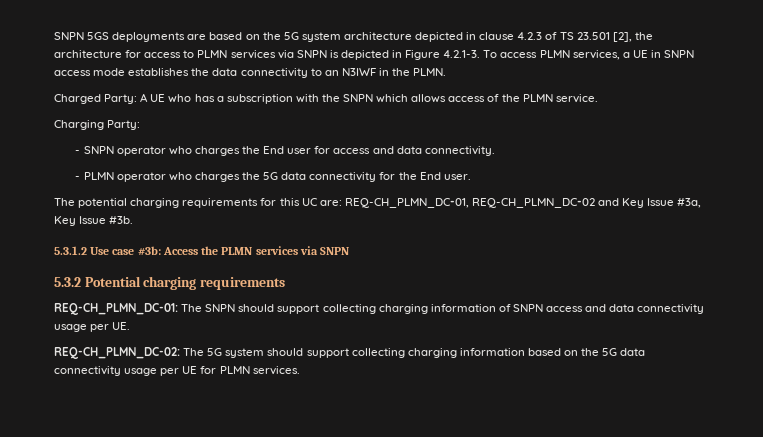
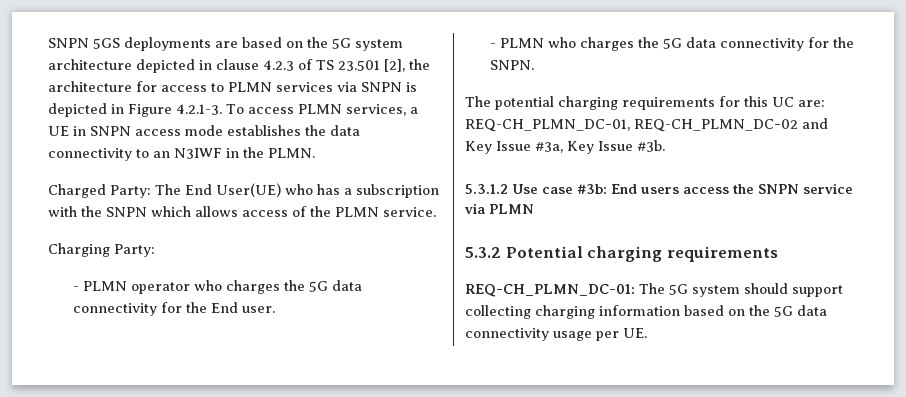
- Charged Party: A UE who has a subscription with the SNPN which allows access of the PLMN service.
+ Charged Party: The End User(UE) who has a subscription with the SNPN which allows access of the PLMN service.
- - SNPN operator who charges the End user for access and data connectivity.
+ - PLMN who charges the 5G data connectivity for the SNPN.
- 5.3.1.2 Use case #3b: Access the PLMN services via SNPN
+ 5.3.1.2 Use case #3b: End users access the SNPN service via PLMN
- REQ-CH_PLMN_DC-01: The SNPN should support collecting charging information of SNPN access and data connectivity usage per UE.
- REQ-CH_PLMN_DC-02: The 5G system should support collecting charging information based on the 5G data connectivity usage per UE for PLMN services.
+ REQ-CH_PLMN_DC-01: The 5G system should support collecting charging information based on the 5G data connectivity usage per UE.

